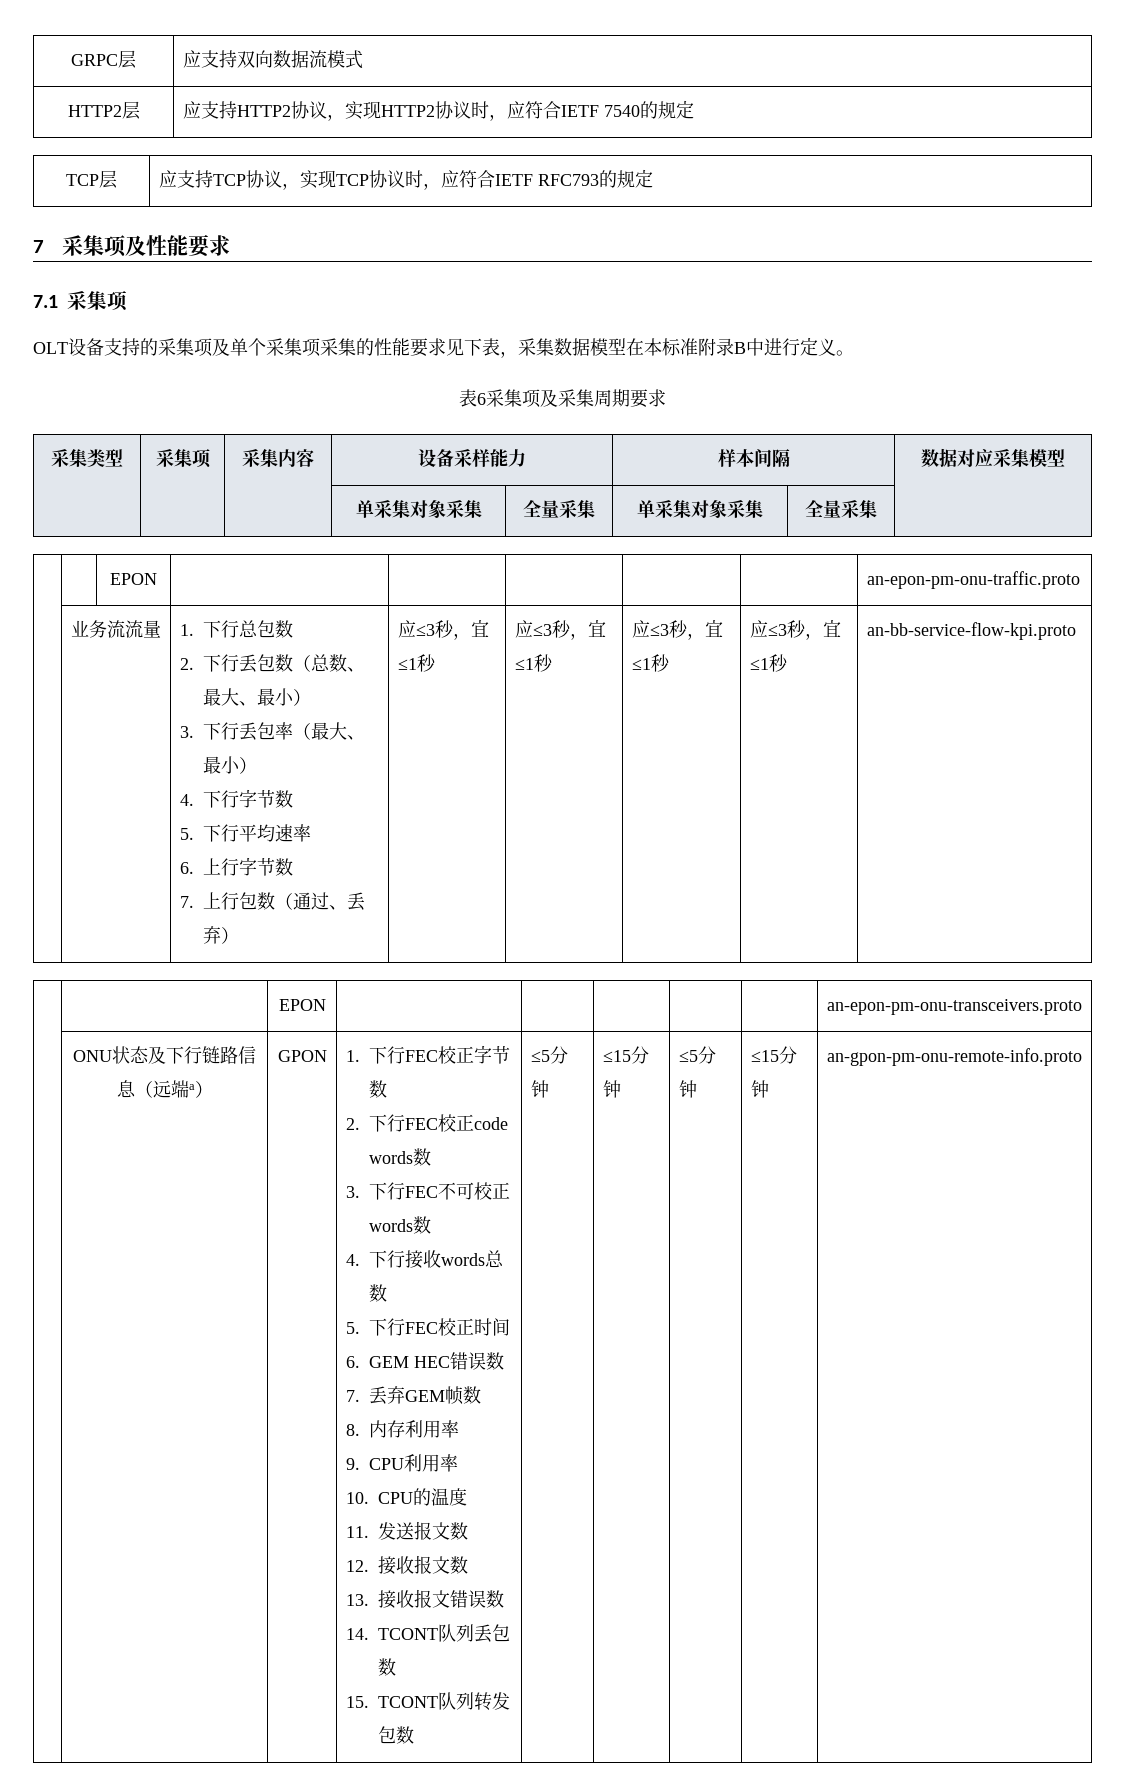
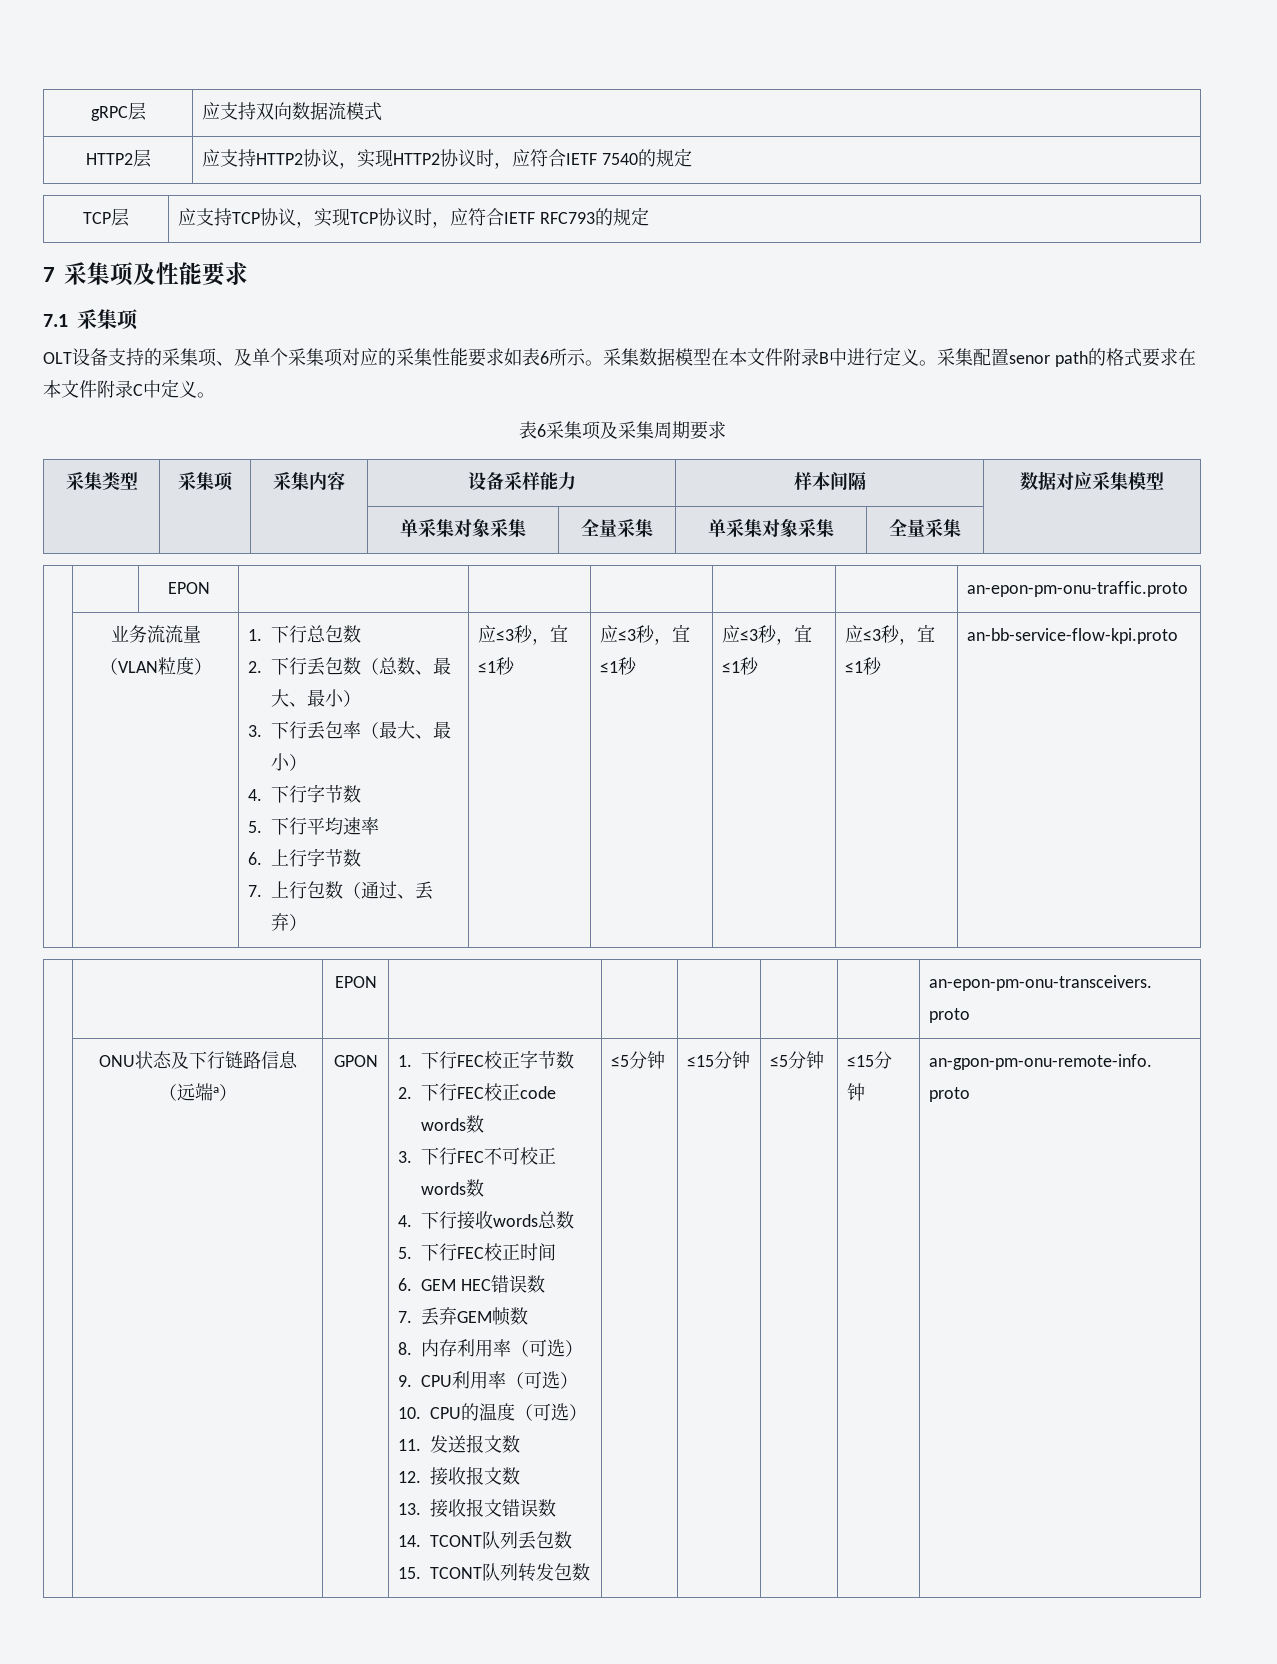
- GRPC层 | 应支持双向数据流模式
+ gRPC层 | 应支持双向数据流模式
- OLT设备支持的采集项及单个采集项采集的性能要求见下表，采集数据模型在本标准附录B中进行定义。
+ OLT设备支持的采集项、及单个采集项对应的采集性能要求如表6所示。采集数据模型在本文件附录B中进行定义。采集配置senor path的格式要求在本文件附录C中定义。
- 业务流流量
+ 业务流流量（VLAN粒度）
- 8.内存利用率
+ 8.内存利用率（可选）
- 9. CPU利用率
+ 9. CPU利用率（可选）
- 10. CPU的温度
+ 10. CPU的温度（可选）

